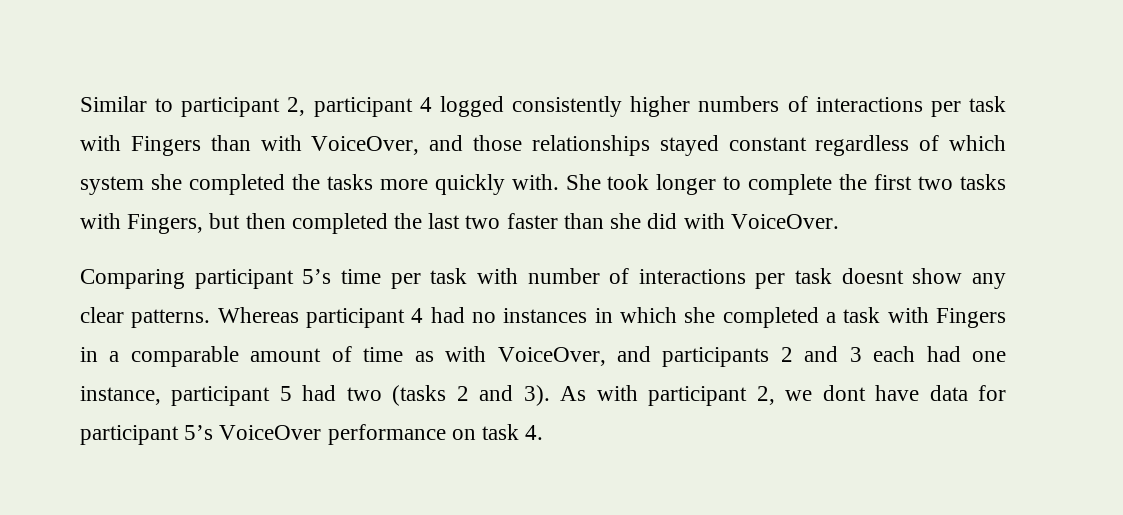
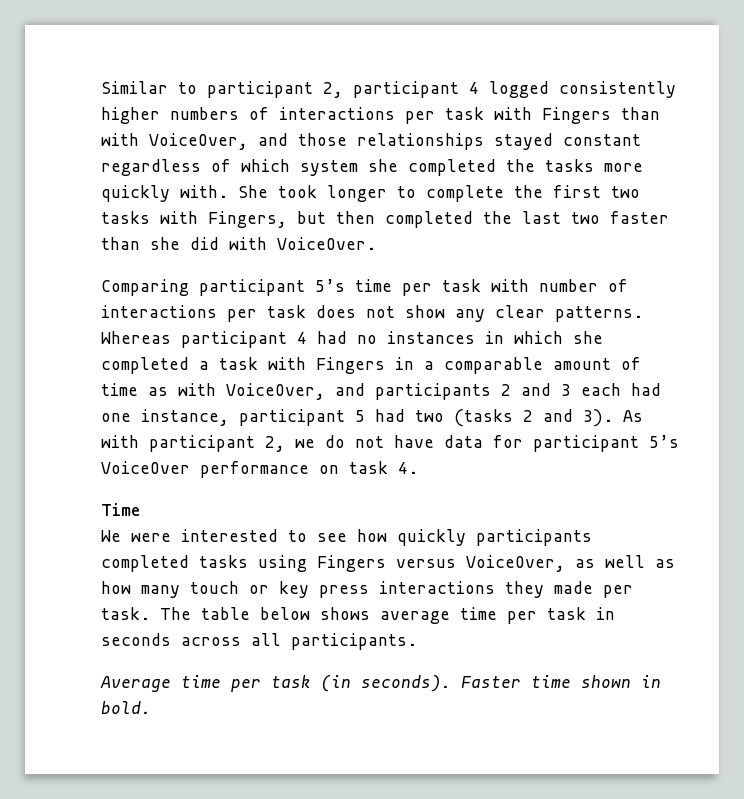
- Comparing participant 5’s time per task with number of interactions per task doesnt show any clear patterns.
+ Comparing participant 5’s time per task with number of interactions per task does not show any clear patterns.
- As with participant 2, we dont have data for participant 5’s VoiceOver performance on task 4.
+ As with participant 2, we do not have data for participant 5’s VoiceOver performance on task 4.
+ Time
+ We were interested to see how quickly participants completed tasks using Fingers versus VoiceOver, as well as how many touch or key press interactions they made per task. The table below shows average time per task in seconds across all participants.
+ Average time per task (in seconds). Faster time shown in bold.

